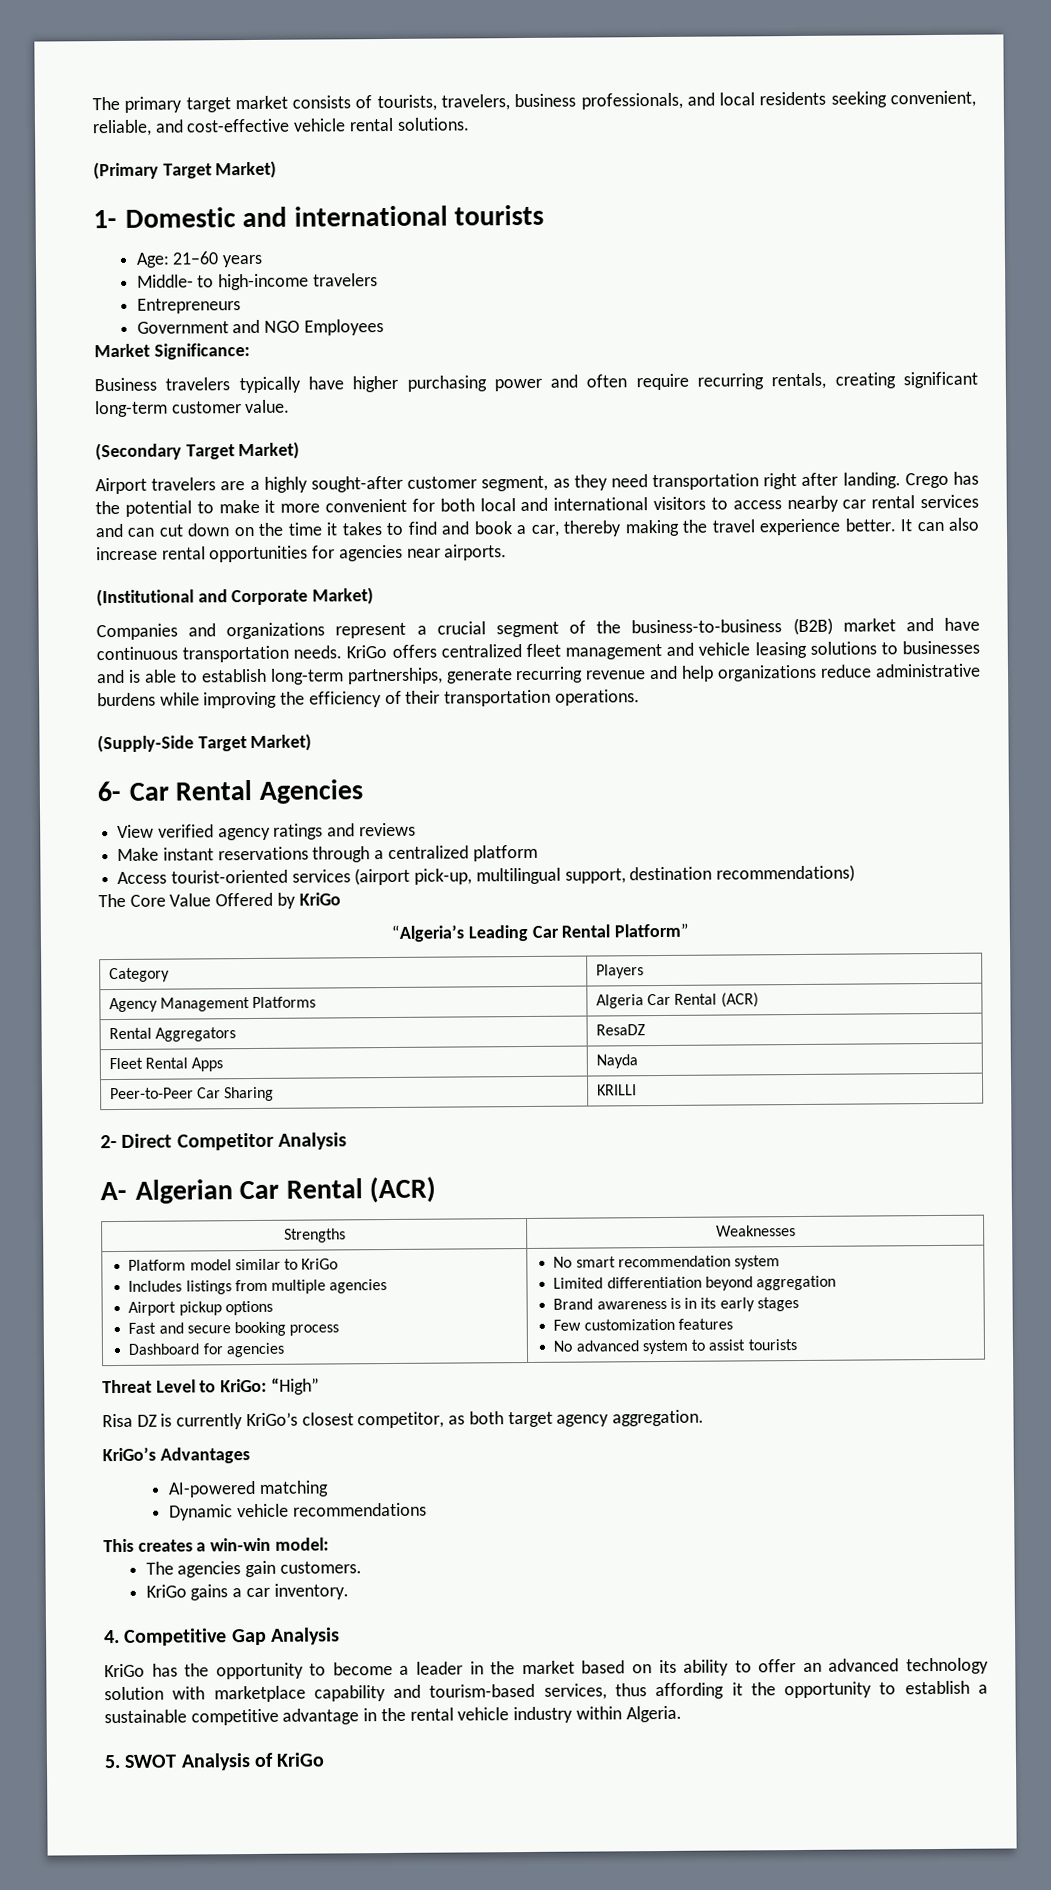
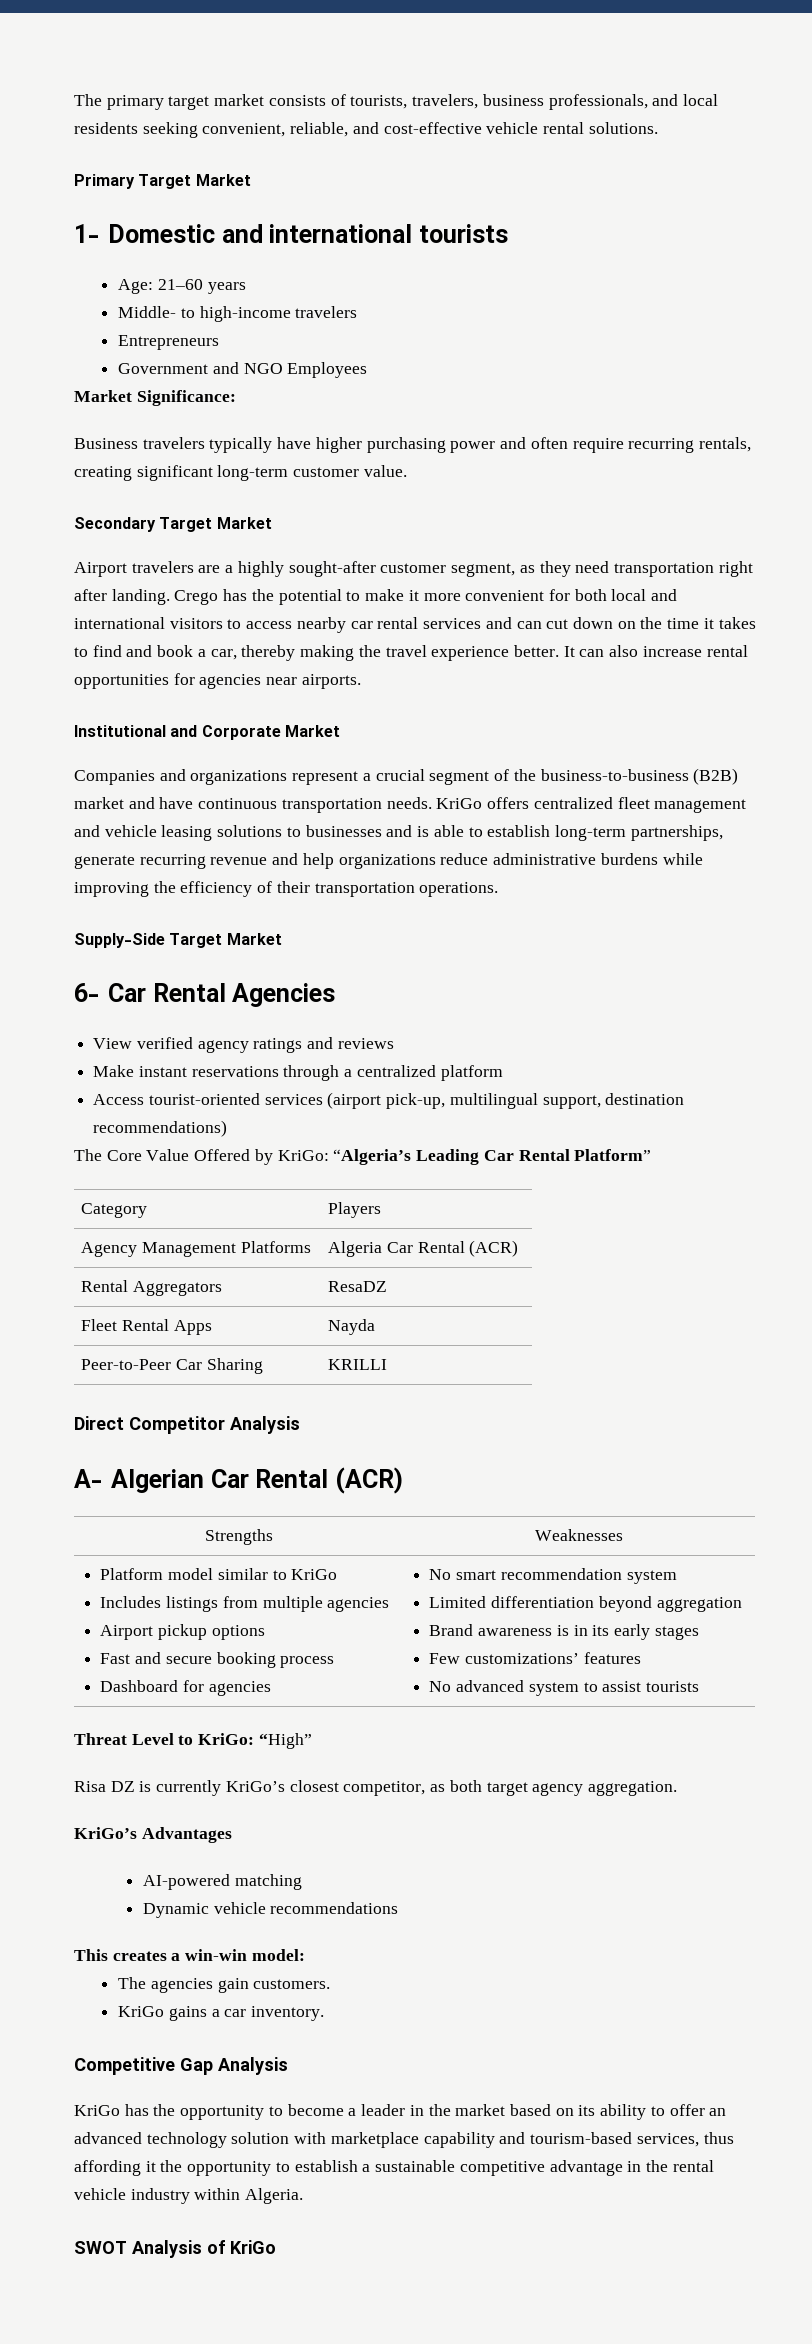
- (Primary Target Market)
+ Primary Target Market
- (Secondary Target Market)
+ Secondary Target Market
- (Institutional and Corporate Market)
+ Institutional and Corporate Market
- (Supply-Side Target Market)
+ Supply-Side Target Market
- The Core Value Offered by KriGo
- “Algeria’s Leading Car Rental Platform”
+ The Core Value Offered by KriGo: “Algeria’s Leading Car Rental Platform”
- 2- Direct Competitor Analysis
+ Direct Competitor Analysis
- Few customization features
+ Few customizations’ features
- 4. Competitive Gap Analysis
+ Competitive Gap Analysis
- 5. SWOT Analysis of KriGo
+ SWOT Analysis of KriGo

